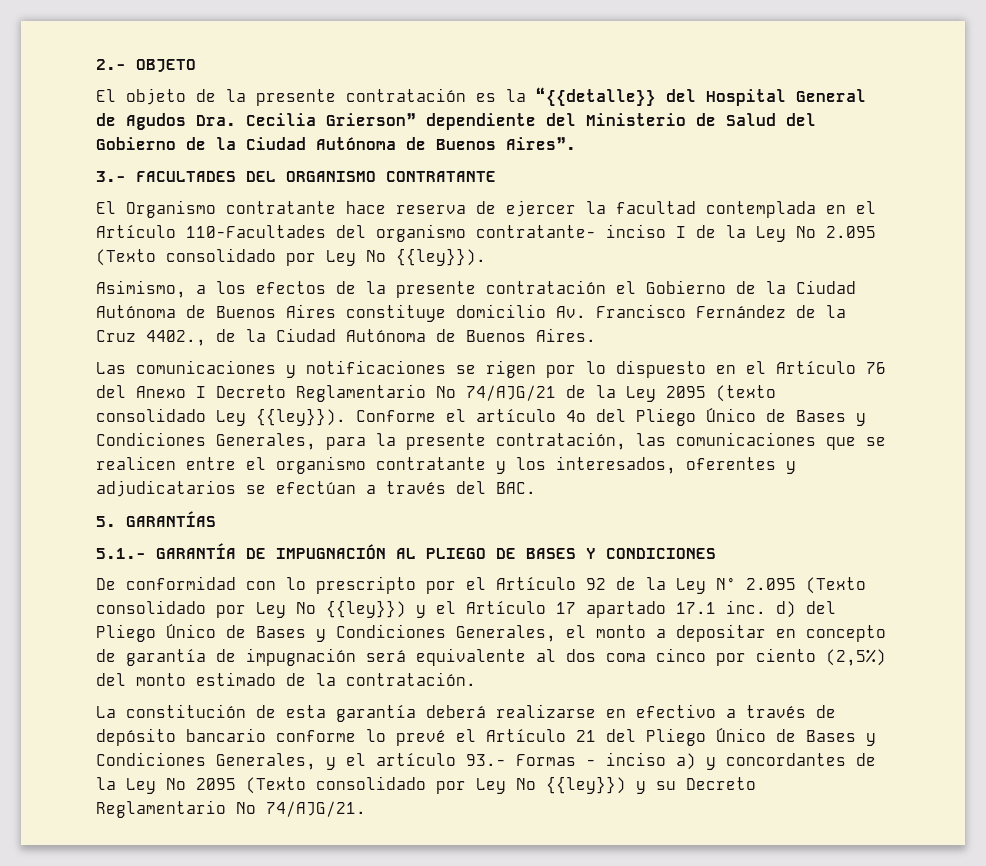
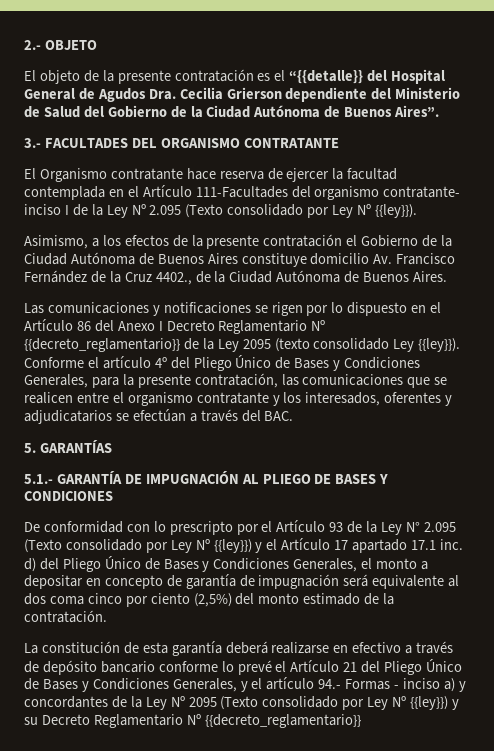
- El objeto de la presente contratación es la “{{detalle}} del Hospital General de Agudos Dra. Cecilia Grierson” dependiente del Ministerio de Salud del Gobierno de la Ciudad Autónoma de Buenos Aires”.
+ El objeto de la presente contratación es el “{{detalle}} del Hospital General de Agudos Dra. Cecilia Grierson dependiente del Ministerio de Salud del Gobierno de la Ciudad Autónoma de Buenos Aires”.
- El Organismo contratante hace reserva de ejercer la facultad contemplada en el Artículo 110-Facultades del organismo contratante- inciso I de la Ley Nº 2.095 (Texto consolidado por Ley Nº {{ley}}).
+ El Organismo contratante hace reserva de ejercer la facultad contemplada en el Artículo 111-Facultades del organismo contratante- inciso I de la Ley Nº 2.095 (Texto consolidado por Ley Nº {{ley}}).
- Las comunicaciones y notificaciones se rigen por lo dispuesto en el Artículo 76 del Anexo I Decreto Reglamentario Nº 74/AJG/21 de la Ley 2095 (texto consolidado Ley {{ley}}).
+ Las comunicaciones y notificaciones se rigen por lo dispuesto en el Artículo 86 del Anexo I Decreto Reglamentario Nº {{decreto_reglamentario}} de la Ley 2095 (texto consolidado Ley {{ley}}).
- De conformidad con lo prescripto por el Artículo 92 de la Ley N° 2.095 (Texto consolidado por Ley Nº {{ley}}) y el Artículo 17 apartado 17.1 inc. d) del Pliego Único de Bases y Condiciones Generales, el monto a depositar en concepto de garantía de impugnación será equivalente al dos coma cinco por ciento (2,5%) del monto estimado de la contratación.
+ De conformidad con lo prescripto por el Artículo 93 de la Ley N° 2.095 (Texto consolidado por Ley Nº {{ley}}) y el Artículo 17 apartado 17.1 inc. d) del Pliego Único de Bases y Condiciones Generales, el monto a depositar en concepto de garantía de impugnación será equivalente al dos coma cinco por ciento (2,5%) del monto estimado de la contratación.
- La constitución de esta garantía deberá realizarse en efectivo a través de depósito bancario conforme lo prevé el Artículo 21 del Pliego Único de Bases y Condiciones Generales, y el artículo 93.- Formas - inciso a) y concordantes de la Ley Nº 2095 (Texto consolidado por Ley Nº {{ley}}) y su Decreto Reglamentario Nº 74/AJG/21.
+ La constitución de esta garantía deberá realizarse en efectivo a través de depósito bancario conforme lo prevé el Artículo 21 del Pliego Único de Bases y Condiciones Generales, y el artículo 94.- Formas - inciso a) y concordantes de la Ley Nº 2095 (Texto consolidado por Ley Nº {{ley}}) y su Decreto Reglamentario Nº {{decreto_reglamentario}}

